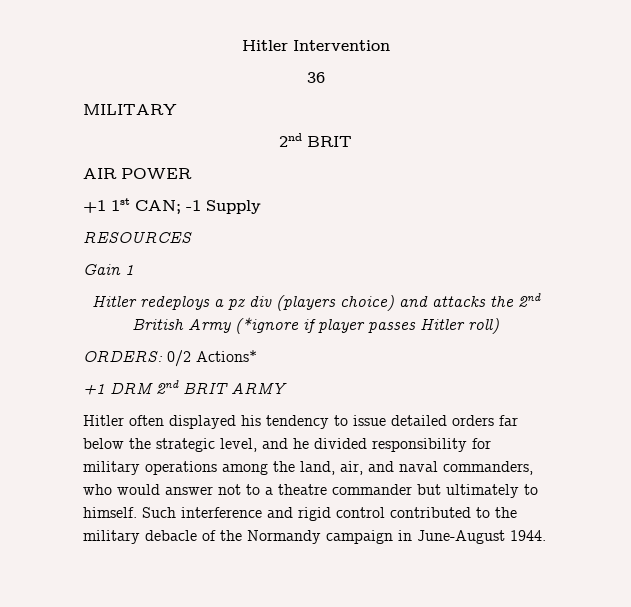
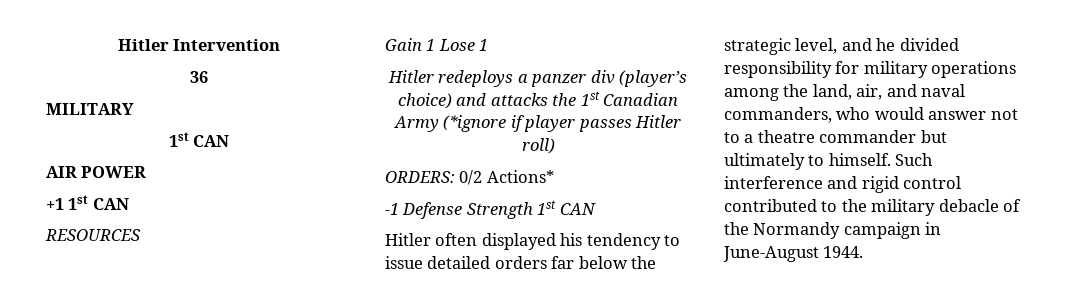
  MILITARY
- 2nd BRIT
+ 1st CAN
- +1 1st CAN; -1 Supply
+ +1 1st CAN
- Gain 1
+ Gain 1 Lose 1
- Hitler redeploys a pz div (players choice) and attacks the 2nd British Army (*ignore if player passes Hitler roll)
+ Hitler redeploys a panzer div (player’s choice) and attacks the 1st Canadian Army (*ignore if player passes Hitler roll)
- +1 DRM 2nd BRIT ARMY
+ -1 Defense Strength 1st CAN

